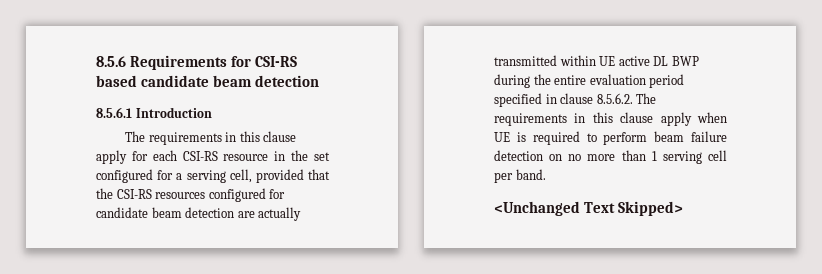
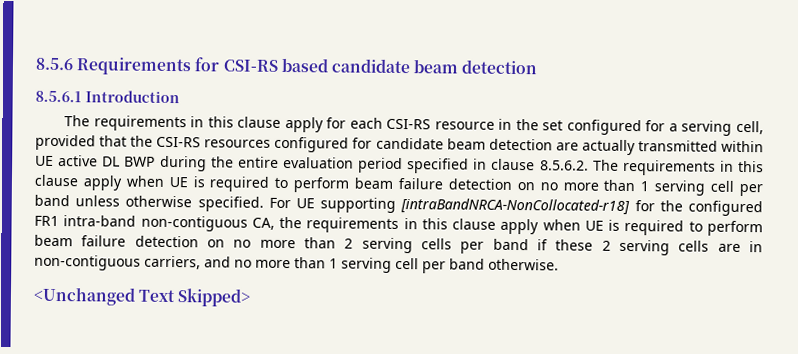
- The requirements in this clause apply for each CSI-RS resource in the set configured for a serving cell, provided that the CSI-RS resources configured for candidate beam detection are actually transmitted within UE active DL BWP during the entire evaluation period specified in clause 8.5.6.2. The requirements in this clause apply when UE is required to perform beam failure detection on no more than 1 serving cell per band.
+ The requirements in this clause apply for each CSI-RS resource in the set configured for a serving cell, provided that the CSI-RS resources configured for candidate beam detection are actually transmitted within UE active DL BWP during the entire evaluation period specified in clause 8.5.6.2. The requirements in this clause apply when UE is required to perform beam failure detection on no more than 1 serving cell per band unless otherwise specified. For UE supporting [intraBandNRCA-NonCollocated-r18] for the configured FR1 intra-band non-contiguous CA, the requirements in this clause apply when UE is required to perform beam failure detection on no more than 2 serving cells per band if these 2 serving cells are in non-contiguous carriers, and no more than 1 serving cell per band otherwise.

